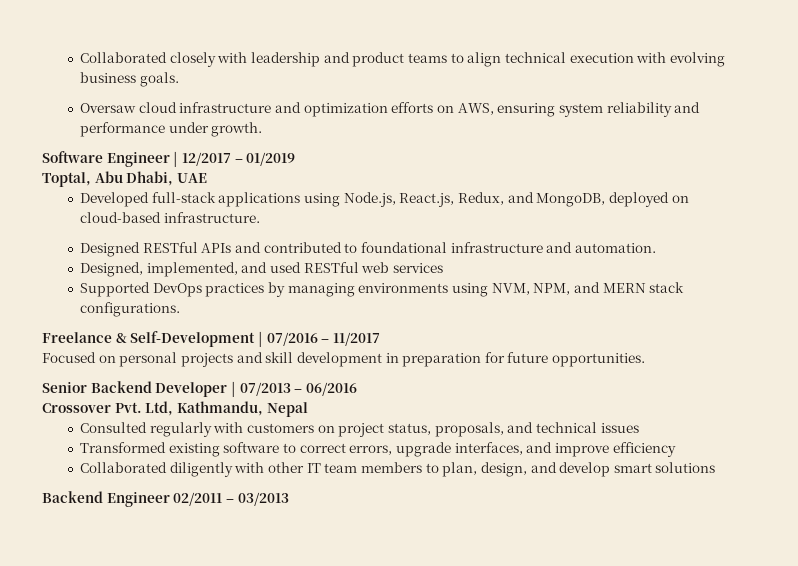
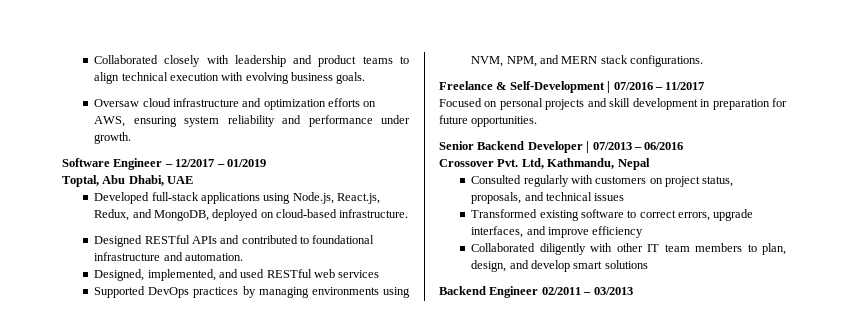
- Software Engineer | 12/2017 – 01/2019
+ Software Engineer – 12/2017 – 01/2019

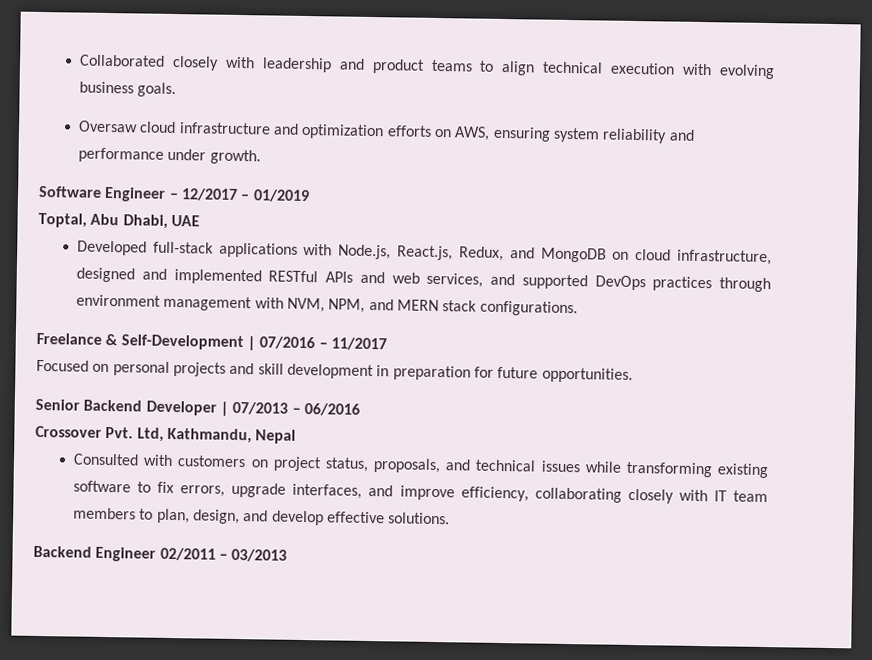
- Developed full-stack applications using Node.js, React.js, Redux, and MongoDB, deployed on cloud-based infrastructure.
- Designed RESTful APIs and contributed to foundational infrastructure and automation.
- Designed, implemented, and used RESTful web services
- Supported DevOps practices by managing environments using NVM, NPM, and MERN stack configurations.
+ Developed full-stack applications with Node.js, React.js, Redux, and MongoDB on cloud infrastructure, designed and implemented RESTful APIs and web services, and supported DevOps practices through environment management with NVM, NPM, and MERN stack configurations.
- Consulted regularly with customers on project status, proposals, and technical issues
- Transformed existing software to correct errors, upgrade interfaces, and improve efficiency
- Collaborated diligently with other IT team members to plan, design, and develop smart solutions
+ Consulted with customers on project status, proposals, and technical issues while transforming existing software to fix errors, upgrade interfaces, and improve efficiency, collaborating closely with IT team members to plan, design, and develop effective solutions.

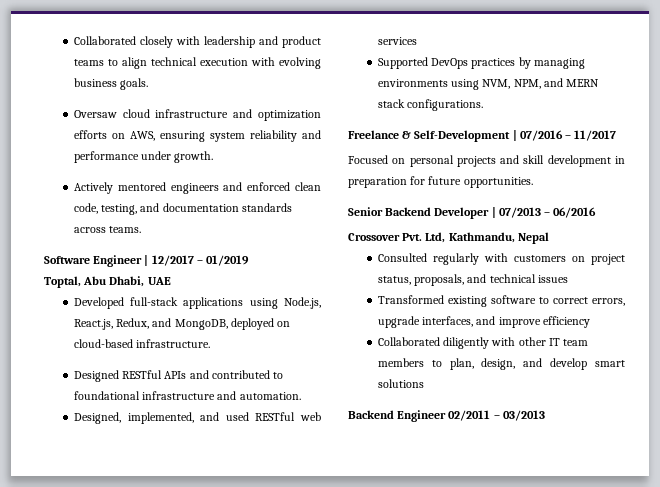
+ Actively mentored engineers and enforced clean code, testing, and documentation standards across teams.
- Software Engineer – 12/2017 – 01/2019
+ Software Engineer | 12/2017 – 01/2019
- Developed full-stack applications with Node.js, React.js, Redux, and MongoDB on cloud infrastructure, designed and implemented RESTful APIs and web services, and supported DevOps practices through environment management with NVM, NPM, and MERN stack configurations.
+ Developed full-stack applications using Node.js, React.js, Redux, and MongoDB, deployed on cloud-based infrastructure.
+ Designed RESTful APIs and contributed to foundational infrastructure and automation.
+ Designed, implemented, and used RESTful web services
+ Supported DevOps practices by managing environments using NVM, NPM, and MERN stack configurations.
- Consulted with customers on project status, proposals, and technical issues while transforming existing software to fix errors, upgrade interfaces, and improve efficiency, collaborating closely with IT team members to plan, design, and develop effective solutions.
+ Consulted regularly with customers on project status, proposals, and technical issues
+ Transformed existing software to correct errors, upgrade interfaces, and improve efficiency
+ Collaborated diligently with other IT team members to plan, design, and develop smart solutions

